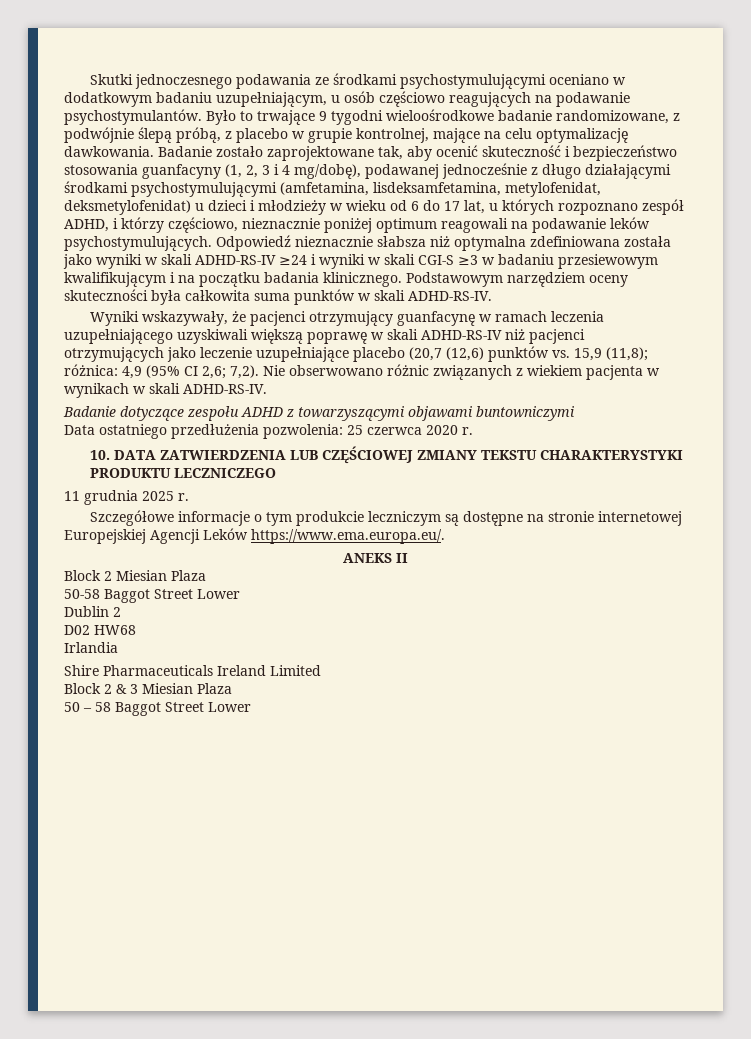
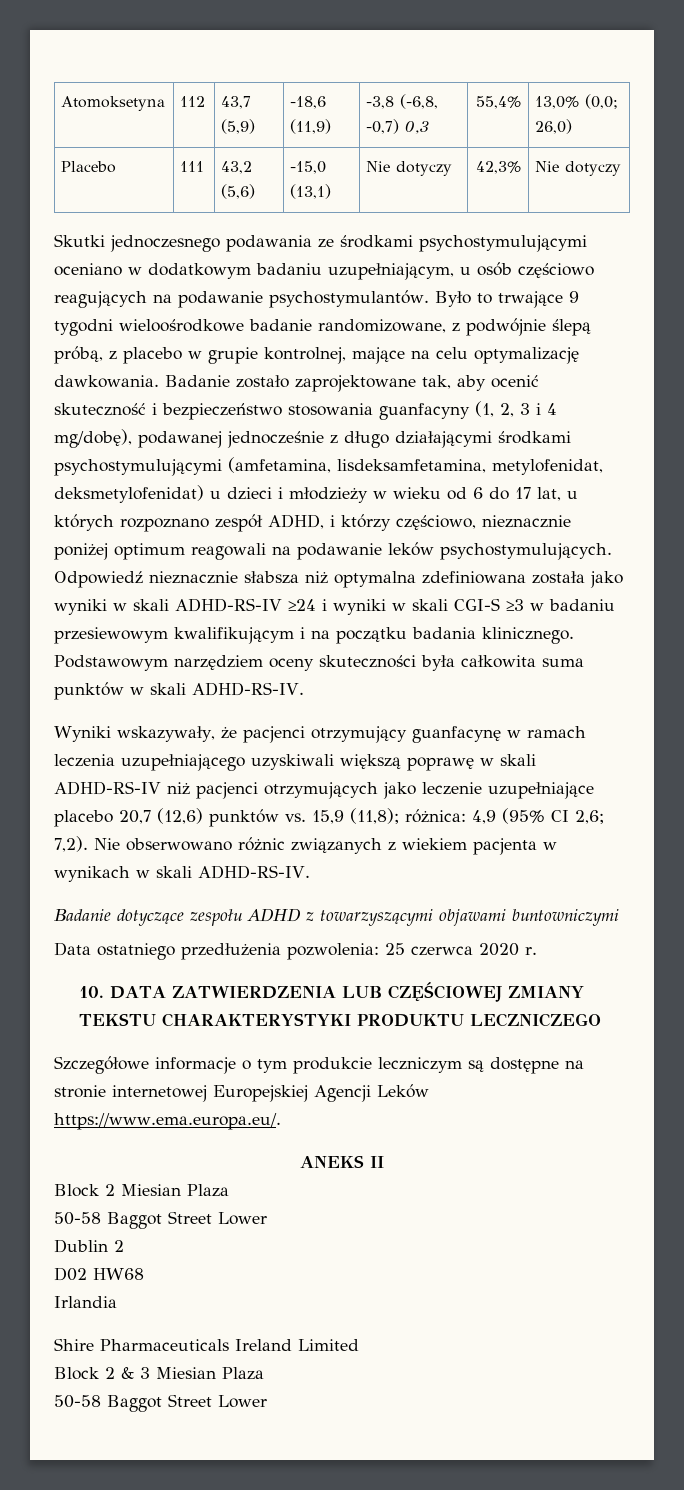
+ Atomoksetyna | 112 | 43,7 (5,9) | -18,6 (11,9) | -3,8 (-6,8, -0,7) 0,3 | 55,4% | 13,0% (0,0; 26,0)
+ Placebo | 111 | 43,2 (5,6) | -15,0 (13,1) | Nie dotyczy | 42,3% | Nie dotyczy
- Wyniki wskazywały, że pacjenci otrzymujący guanfacynę w ramach leczenia uzupełniającego uzyskiwali większą poprawę w skali ADHD-RS-IV niż pacjenci otrzymujących jako leczenie uzupełniające placebo (20,7 (12,6) punktów vs. 15,9 (11,8); różnica: 4,9 (95% CI 2,6; 7,2).
+ Wyniki wskazywały, że pacjenci otrzymujący guanfacynę w ramach leczenia uzupełniającego uzyskiwali większą poprawę w skali ADHD-RS-IV niż pacjenci otrzymujących jako leczenie uzupełniające placebo 20,7 (12,6) punktów vs. 15,9 (11,8); różnica: 4,9 (95% CI 2,6; 7,2).
- 11 grudnia 2025 r.
  Block 2 & 3 Miesian Plaza
- 50 – 58 Baggot Street Lower
+ 50-58 Baggot Street Lower

